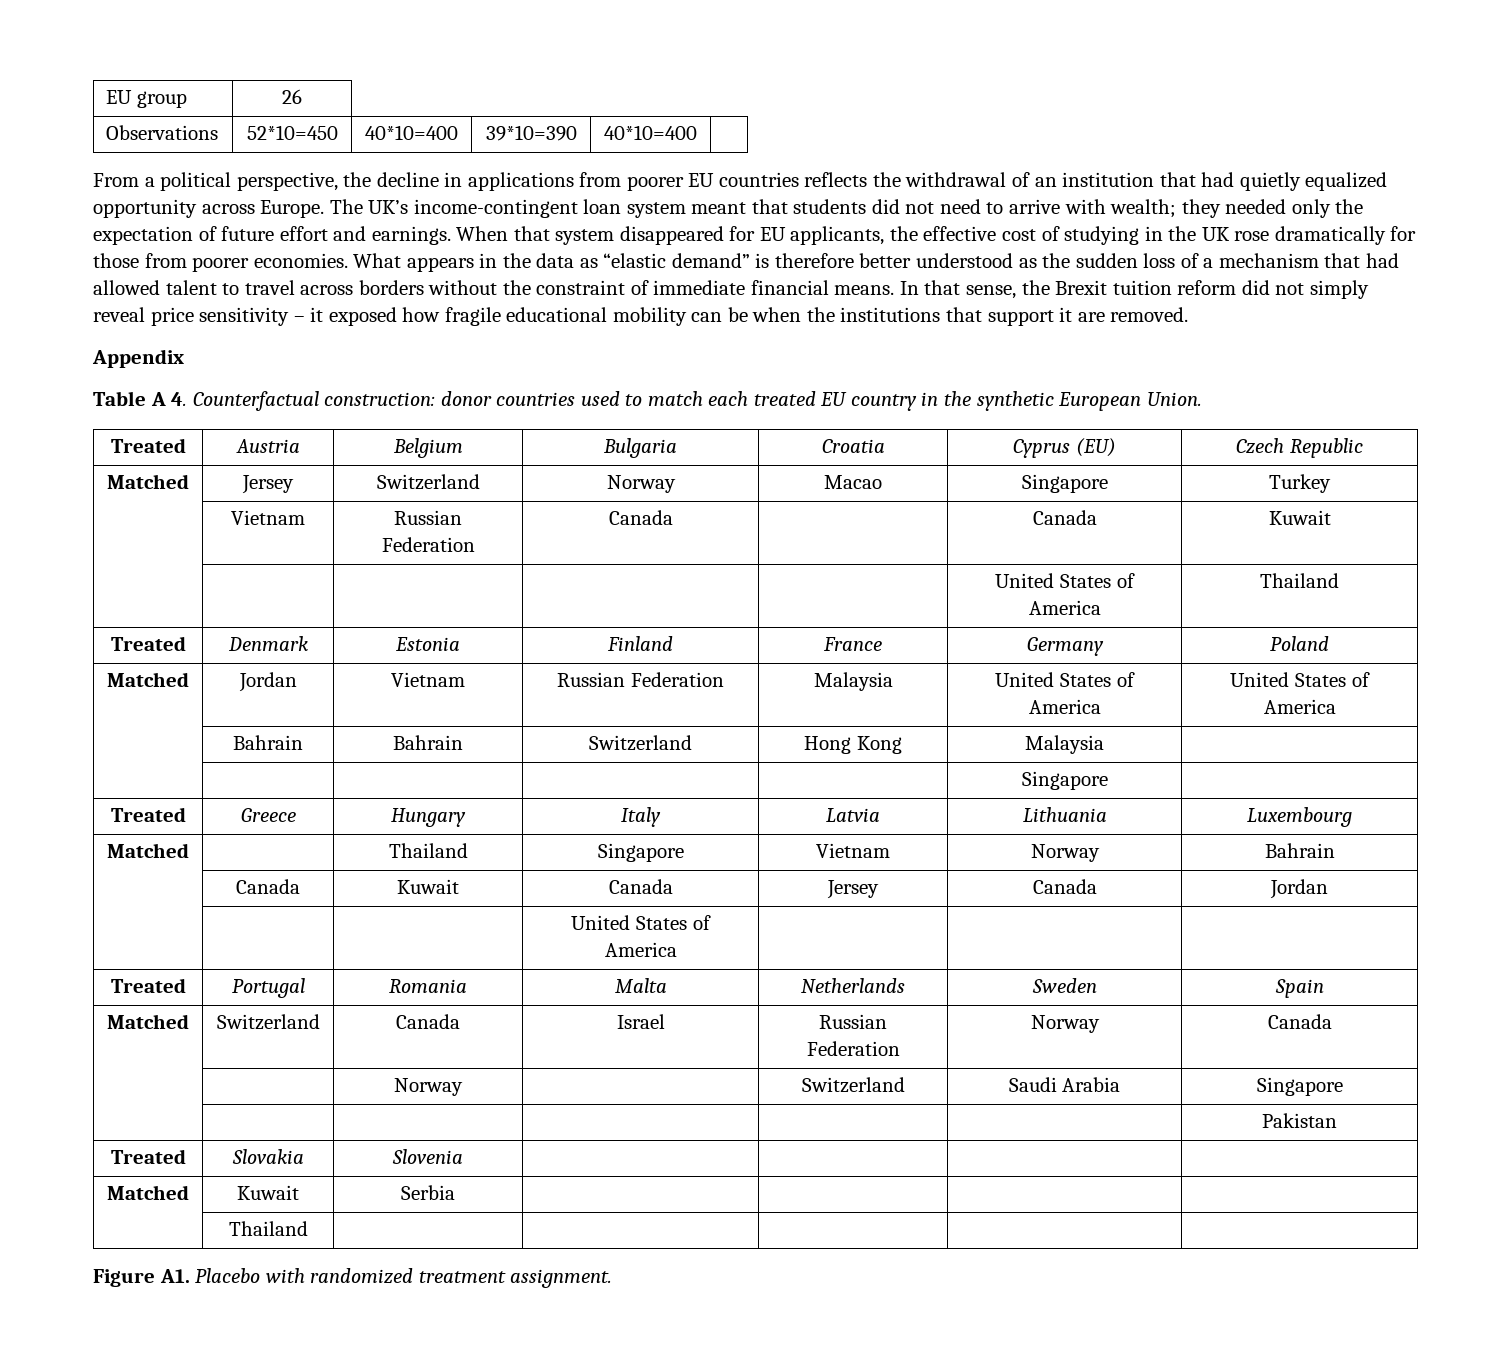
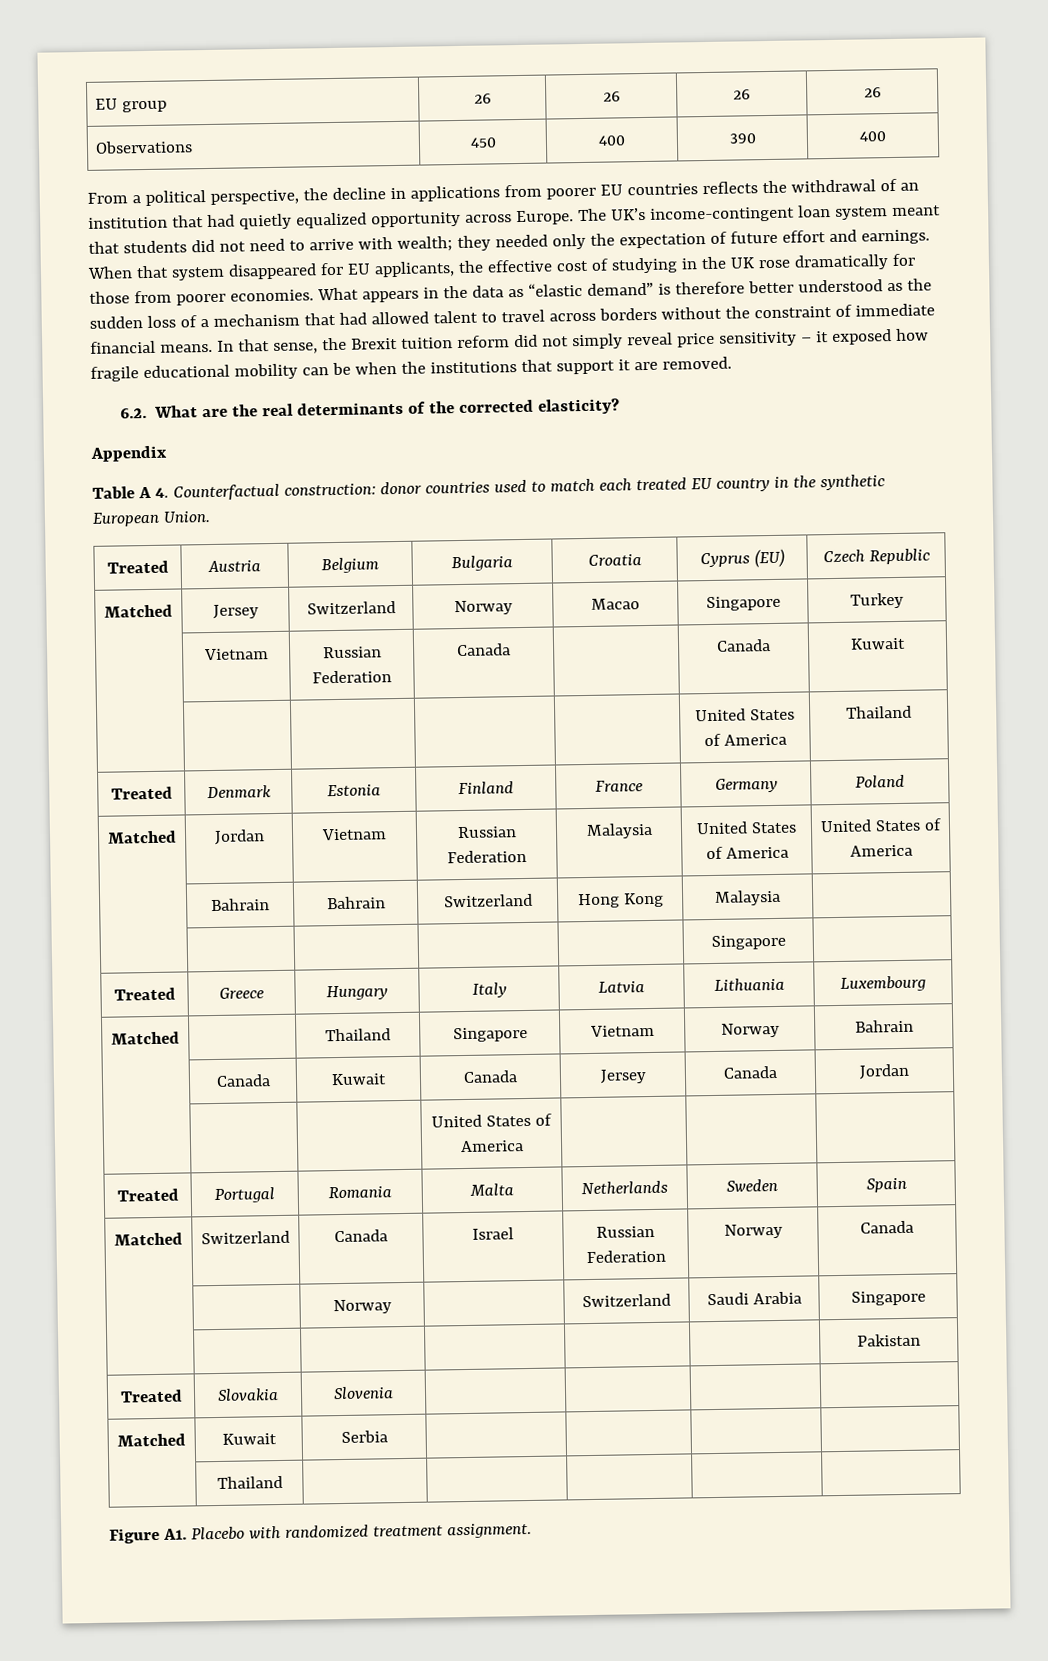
- EU group | 26
- Observations | 52*10=450 | 40*10=400 | 39*10=390 | 40*10=400 |
+ EU group | 26 | 26 | 26 | 26
+ Observations | 450 | 400 | 390 | 400
+ 6.2. What are the real determinants of the corrected elasticity?

